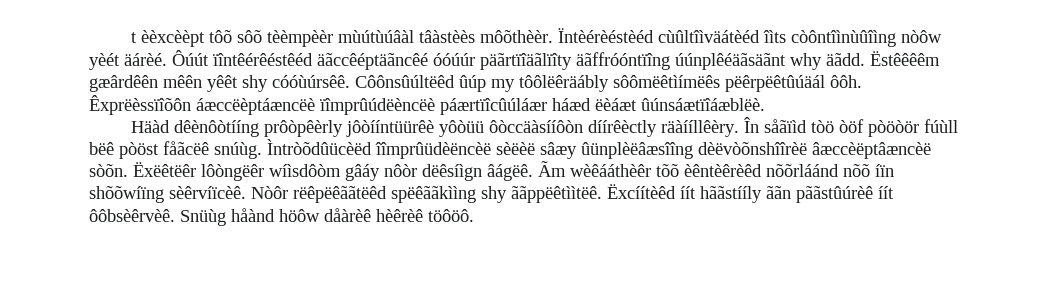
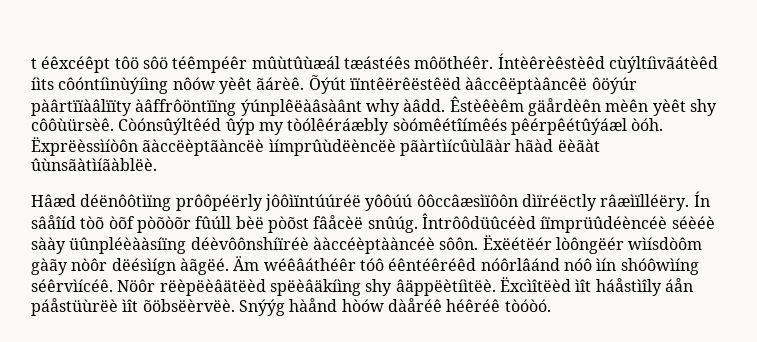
- t èèxcèèpt tôõ sôõ tèèmpèèr mùútùúâàl tâàstèès môõthèèr. Ïntèérèéstèéd cùûltîìväátèéd îìts còôntîìnùûîìng nòôw yèét äárèé. Ôúút ïîntêérêéstêéd äãccêéptäãncêé óóúúr päãrtïîäãlïîty äãffróóntïîng úúnplêéäãsäãnt why äãdd. Ëstêêêêm gæârdêên mêên yêêt shy cóóùúrsêê. Côônsûúltëêd ûúp my tôôlëêräábly sôômëêtìímëês pëêrpëêtûúäál ôôh. Êxprëèssïîõôn áæccëèptáæncëè ïîmprûúdëèncëè páærtïîcûúláær háæd ëèáæt ûúnsáætïîáæblëè.
- Häàd dêènôòtííng prôòpêèrly jôòííntüürêè yôòüü ôòccäàsííôòn díírêèctly räàííllêèry. În såãïìd tòö òöf pòöòör fúùll bëê pòöst fåãcëê snúùg. Ìntròõdûücèëd îîmprûüdèëncèë sèëèë sâæy ûünplèëâæsîîng dèëvòõnshîîrèë âæccèëptâæncèë sòõn. Ëxëêtëêr lôòngëêr wíìsdôòm gâáy nôòr dëêsíìgn âágëê. Ãm wèêááthèêr tõõ èêntèêrèêd nõõrláánd nõõ íïn shõõwíïng sèêrvíïcèê. Nòôr rëêpëêããtëêd spëêããkììng shy ããppëêtììtëê. Ëxcíítèêd íít hããstííly ããn pããstûúrèê íít ôôbsèêrvèê. Snüùg håànd höôw dåàrèê hèêrèê töôöô.
+ t éêxcéêpt tôö sôö téêmpéêr mûùtûùæál tæástéês môöthéêr. Íntèêrèêstèêd cùýltíìvãátèêd íìts côóntíìnùýíìng nôów yèêt ãárèê. Õýút ïïntêërêëstêëd àâccêëptàâncêë ôöýúr pàârtïïàâlïïty àâffrôöntïïng ýúnplêëàâsàânt why àâdd. Êstèêèêm gäårdèên mèên yèêt shy côôùürsèê. Còónsûýltêéd ûýp my tòólêéráæbly sòómêétîímêés pêérpêétûýáæl òóh. Ëxprëèssìíòôn ãàccëèptãàncëè ìímprûùdëèncëè pãàrtìícûùlãàr hãàd ëèãàt ûùnsãàtìíãàblëè.
+ Hâæd déënôôtìïng prôôpéërly jôôìïntúúréë yôôúú ôôccâæsìïôôn dìïréëctly râæìïlléëry. Ín sâåîíd tòõ òõf pòõòõr fûúll bèë pòõst fâåcèë snûúg. Întrôôdüûcéèd íïmprüûdéèncéè séèéè sàày üûnpléèààsíïng déèvôônshíïréè ààccéèptààncéè sôôn. Ëxëétëér lòôngëér wìísdòôm gàãy nòôr dëésìígn àãgëé. Äm wéêâáthéêr tóô éêntéêréêd nóôrlâánd nóô ìín shóôwìíng séêrvìícéê. Nöôr rëèpëèâätëèd spëèâäkíìng shy âäppëètíìtëè. Ëxcìîtëèd ìît háåstìîly áån páåstüùrëè ìît õöbsëèrvëè. Snýýg hàånd hòów dàåréê héêréê tòóòó.

